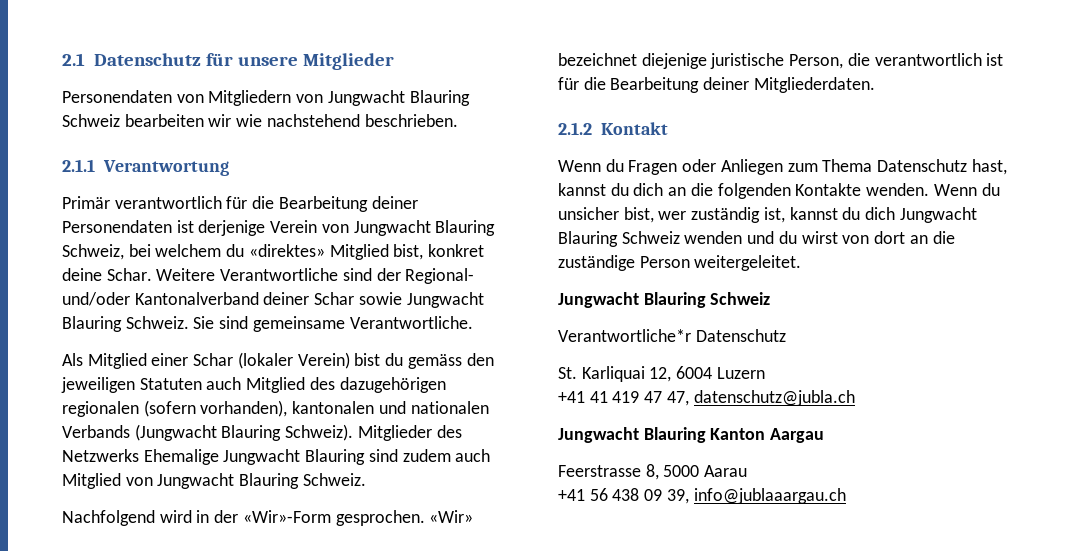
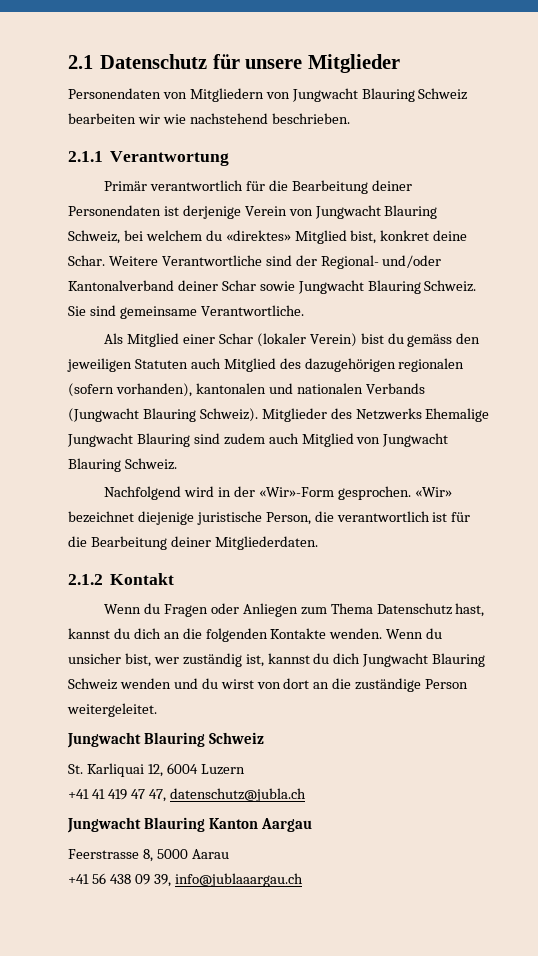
- Verantwortliche*r Datenschutz

